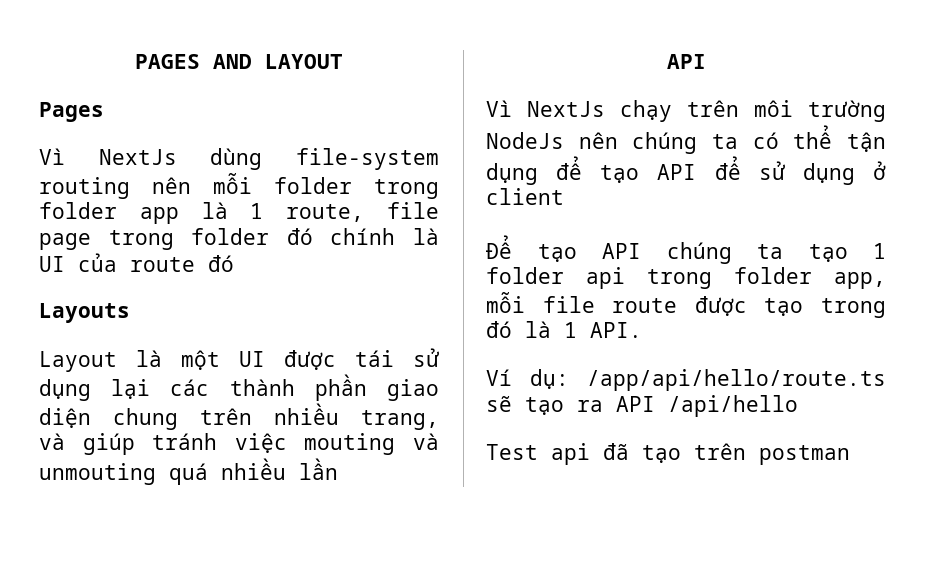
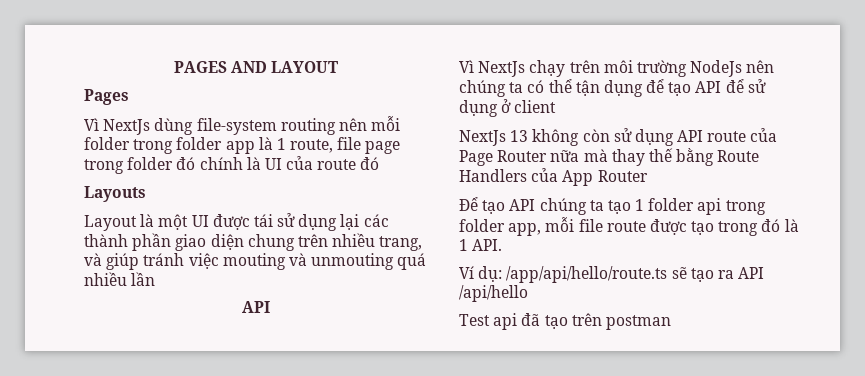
+ NextJs 13 không còn sử dụng API route của Page Router nữa mà thay thế bằng Route Handlers của App Router

